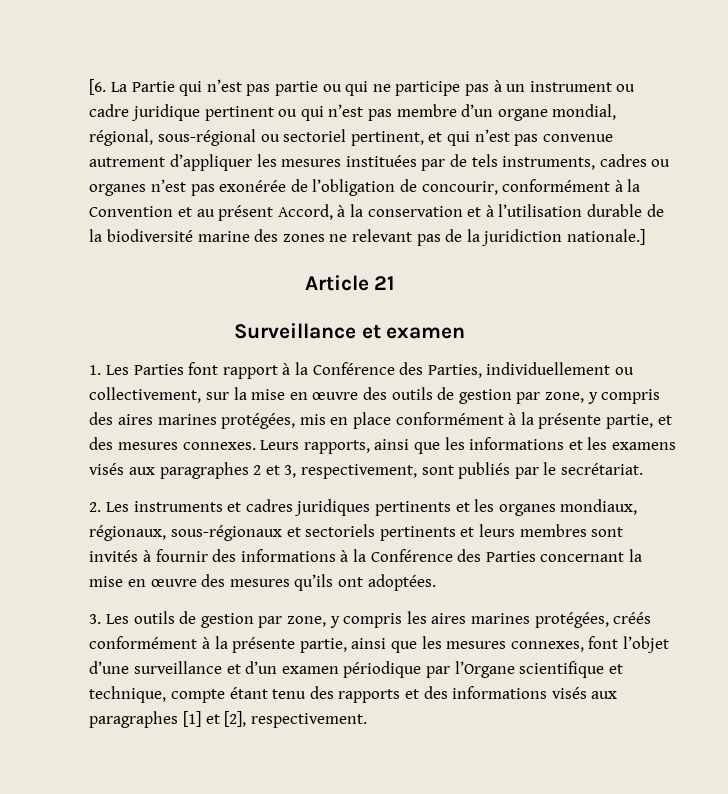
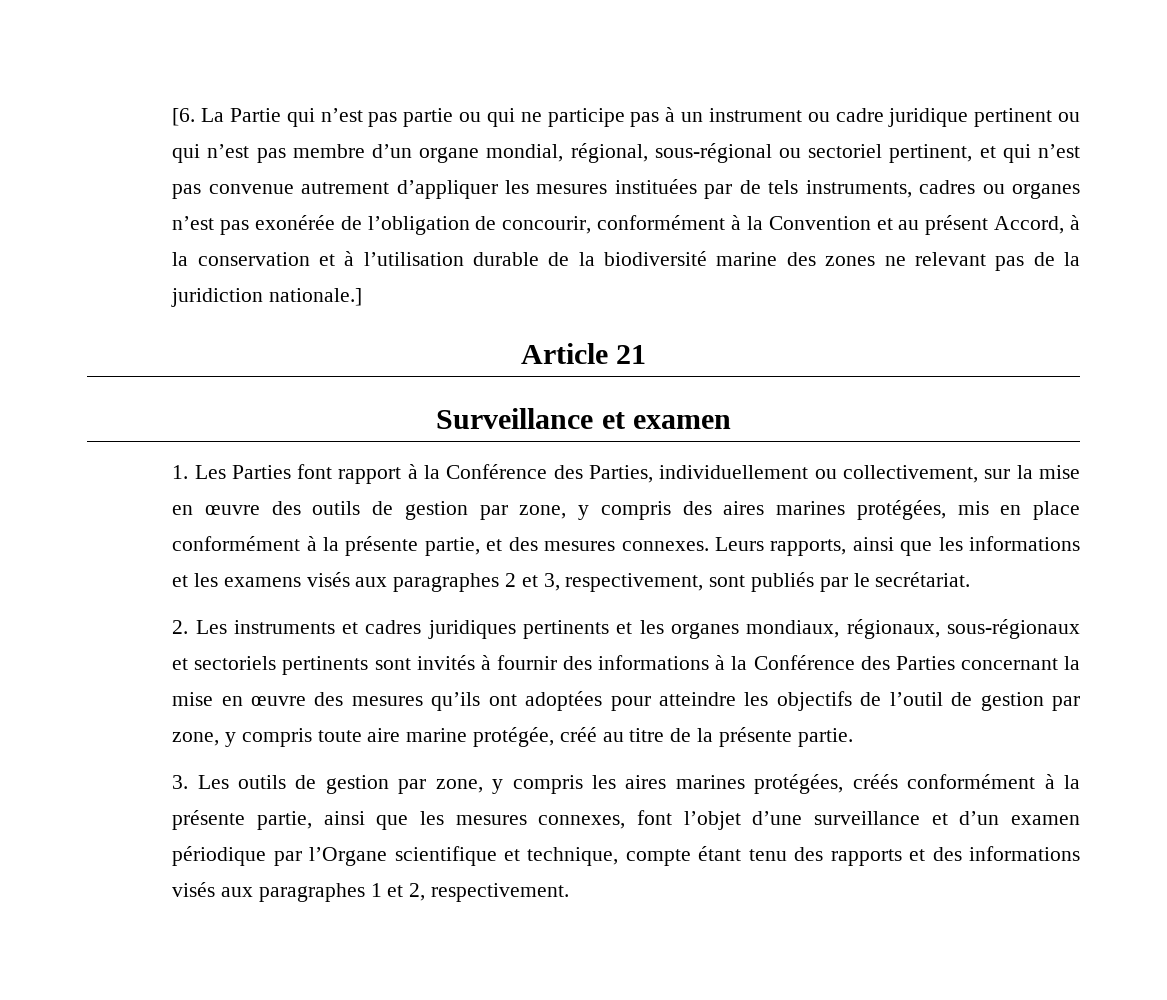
- 2. Les instruments et cadres juridiques pertinents et les organes mondiaux, régionaux, sous-régionaux et sectoriels pertinents et leurs membres sont invités à fournir des informations à la Conférence des Parties concernant la mise en œuvre des mesures qu’ils ont adoptées.
+ 2. Les instruments et cadres juridiques pertinents et les organes mondiaux, régionaux, sous-régionaux et sectoriels pertinents sont invités à fournir des informations à la Conférence des Parties concernant la mise en œuvre des mesures qu’ils ont adoptées pour atteindre les objectifs de l’outil de gestion par zone, y compris toute aire marine protégée, créé au titre de la présente partie.
- 3. Les outils de gestion par zone, y compris les aires marines protégées, créés conformément à la présente partie, ainsi que les mesures connexes, font l’objet d’une surveillance et d’un examen périodique par l’Organe scientifique et technique, compte étant tenu des rapports et des informations visés aux paragraphes [1] et [2], respectivement.
+ 3. Les outils de gestion par zone, y compris les aires marines protégées, créés conformément à la présente partie, ainsi que les mesures connexes, font l’objet d’une surveillance et d’un examen périodique par l’Organe scientifique et technique, compte étant tenu des rapports et des informations visés aux paragraphes 1 et 2, respectivement.

